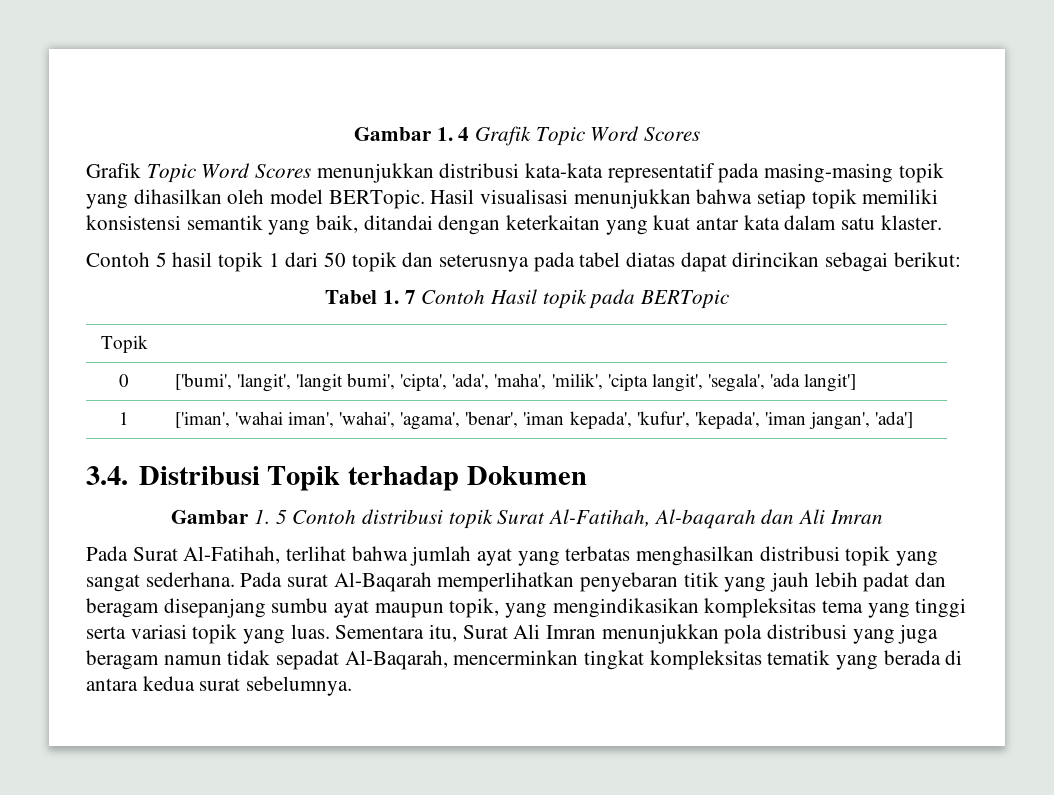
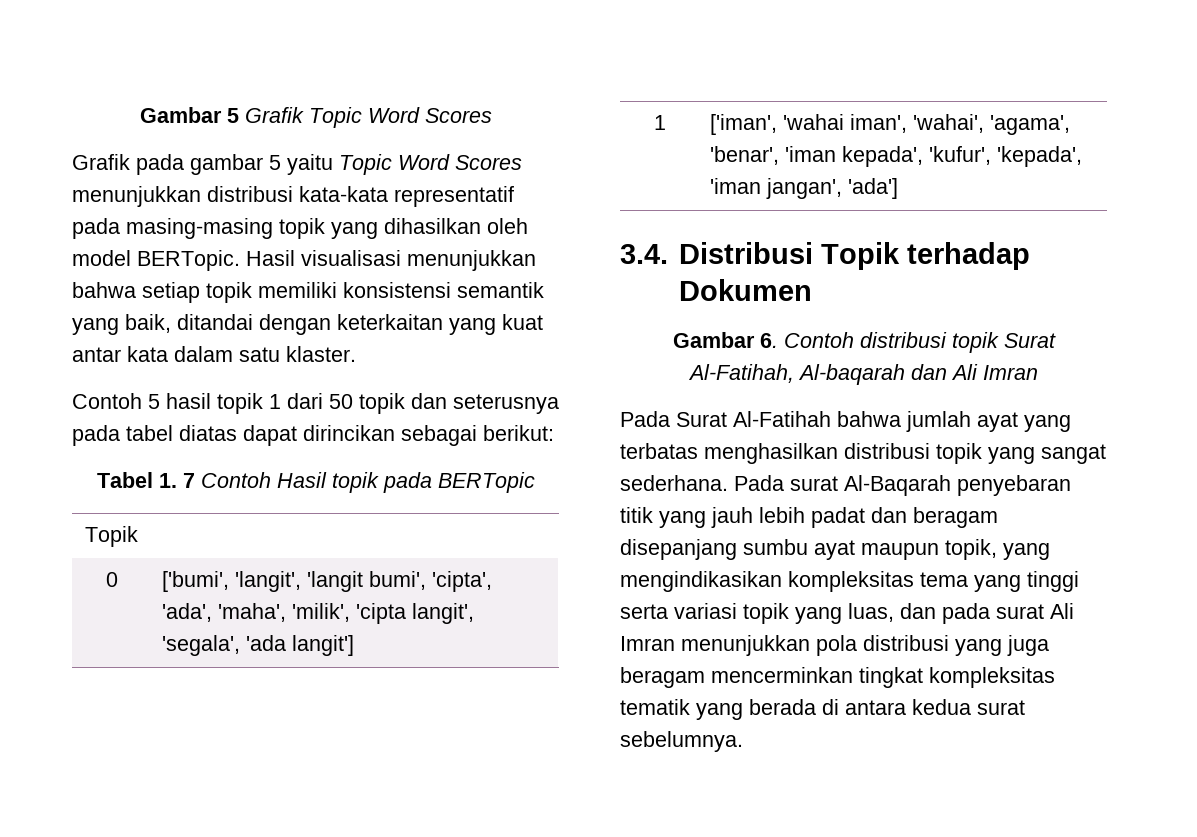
- Gambar 1. 4 Grafik Topic Word Scores
+ Gambar 5 Grafik Topic Word Scores
- Grafik Topic Word Scores menunjukkan distribusi kata-kata representatif pada masing-masing topik yang dihasilkan oleh model BERTopic.
+ Grafik pada gambar 5 yaitu Topic Word Scores menunjukkan distribusi kata-kata representatif pada masing-masing topik yang dihasilkan oleh model BERTopic.
- Gambar 1. 5 Contoh distribusi topik Surat Al-Fatihah, Al-baqarah dan Ali Imran
+ Gambar 6. Contoh distribusi topik Surat Al-Fatihah, Al-baqarah dan Ali Imran
- Pada Surat Al-Fatihah, terlihat bahwa jumlah ayat yang terbatas menghasilkan distribusi topik yang sangat sederhana.
+ Pada Surat Al-Fatihah bahwa jumlah ayat yang terbatas menghasilkan distribusi topik yang sangat sederhana.
- Pada surat Al-Baqarah memperlihatkan penyebaran titik yang jauh lebih padat dan beragam disepanjang sumbu ayat maupun topik, yang mengindikasikan kompleksitas tema yang tinggi serta variasi topik yang luas. Sementara itu, Surat Ali Imran menunjukkan pola distribusi yang juga beragam namun tidak sepadat Al-Baqarah, mencerminkan tingkat kompleksitas tematik yang berada di antara kedua surat sebelumnya.
+ Pada surat Al-Baqarah penyebaran titik yang jauh lebih padat dan beragam disepanjang sumbu ayat maupun topik, yang mengindikasikan kompleksitas tema yang tinggi serta variasi topik yang luas, dan pada surat Ali Imran menunjukkan pola distribusi yang juga beragam mencerminkan tingkat kompleksitas tematik yang berada di antara kedua surat sebelumnya.

